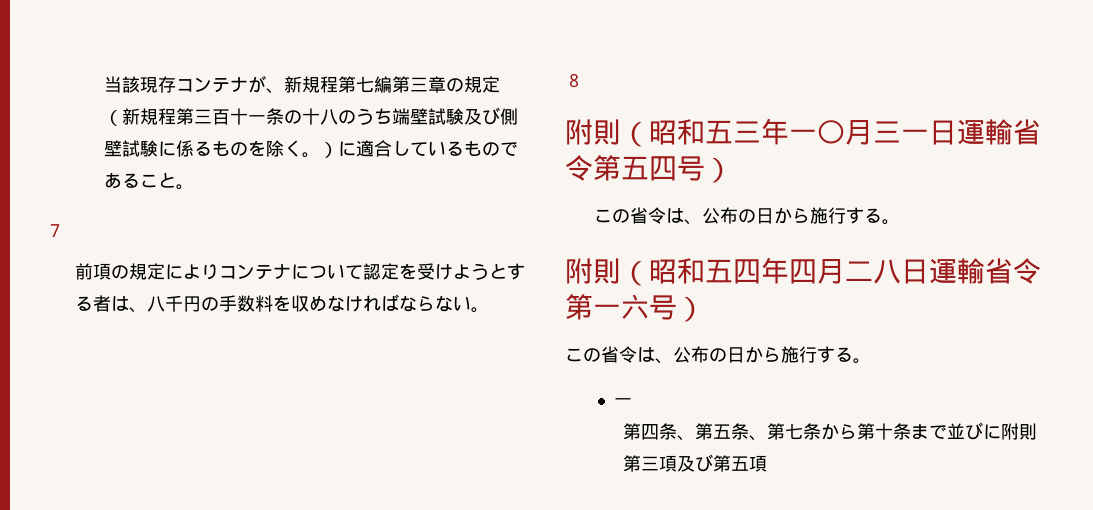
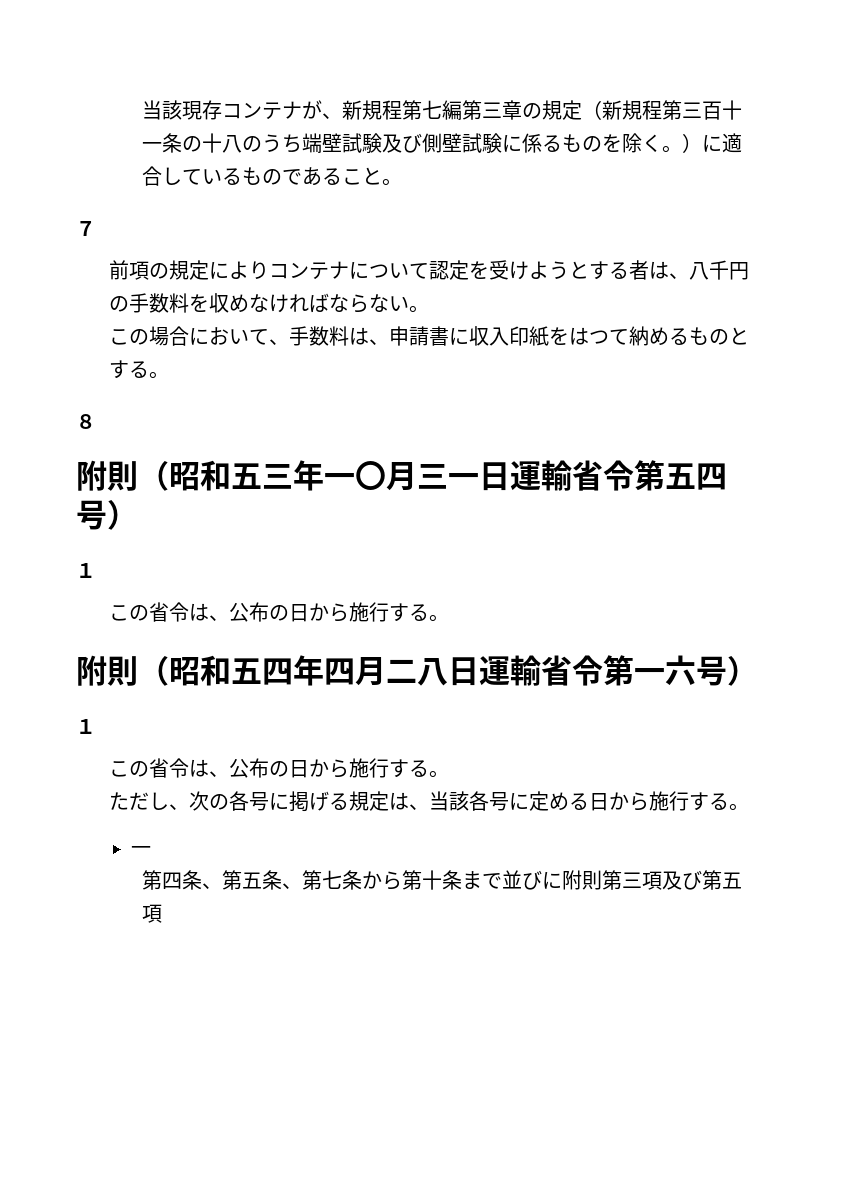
+ この場合において、手数料は、申請書に収入印紙をはつて納めるものとする。
  附則（昭和五三年一〇月三一日運輸省令第五四号）
+ １
  附則（昭和五四年四月二八日運輸省令第一六号）
+ １
  この省令は、公布の日から施行する。
+ ただし、次の各号に掲げる規定は、当該各号に定める日から施行する。

